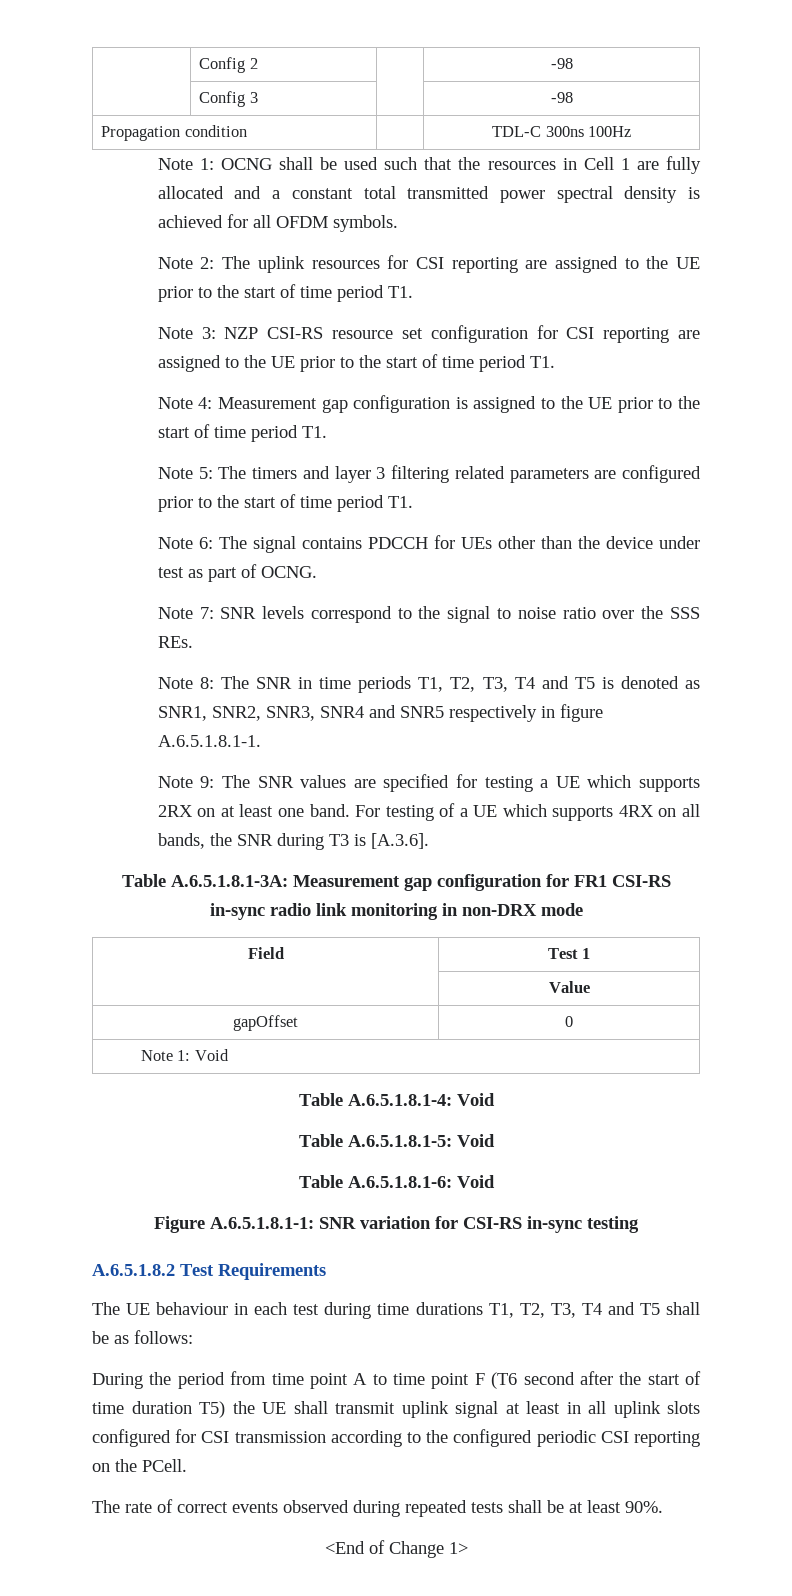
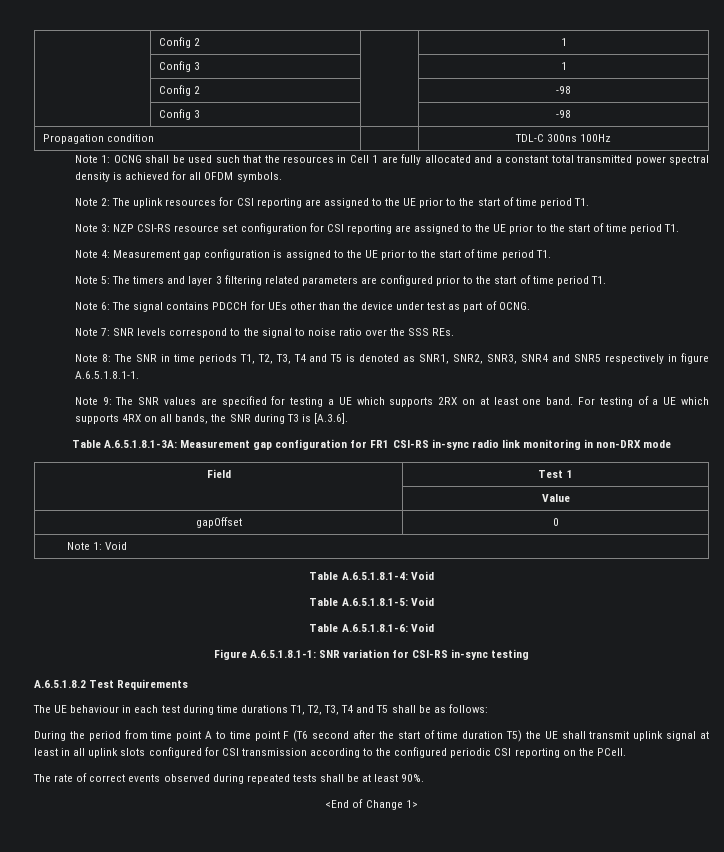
+ | Config 2 | | 1
+ | Config 3 | | 1

